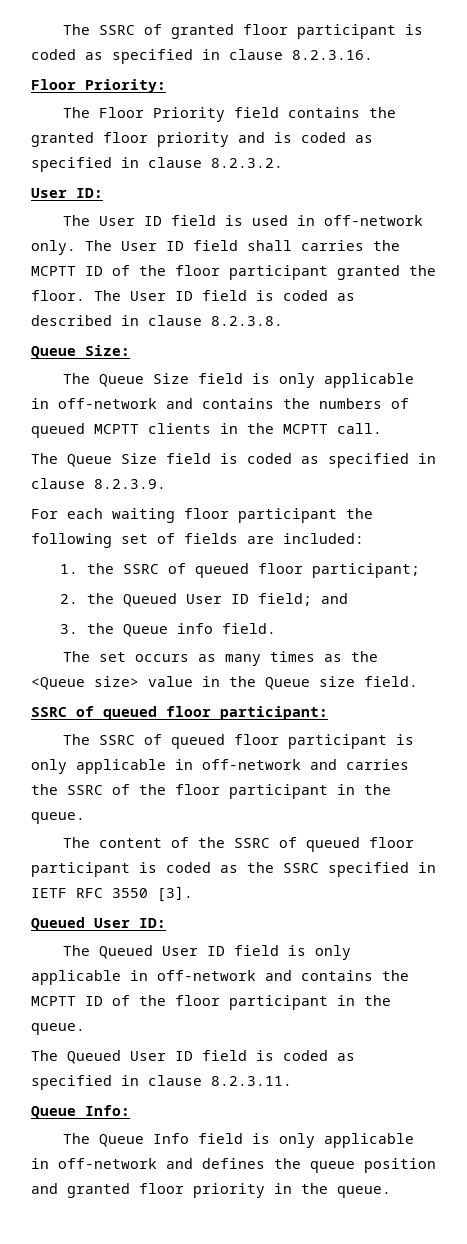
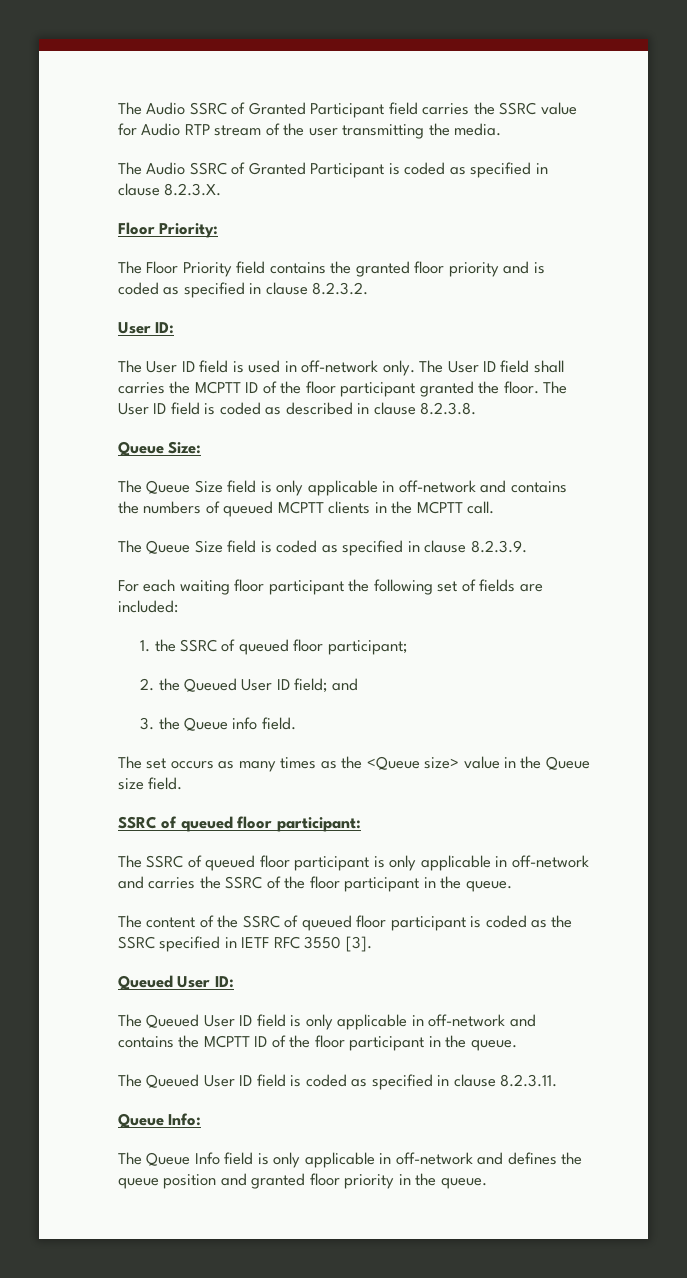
- The SSRC of granted floor participant is coded as specified in clause 8.2.3.16.
+ The Audio SSRC of Granted Participant field carries the SSRC value for Audio RTP stream of the user transmitting the media.
+ The Audio SSRC of Granted Participant is coded as specified in clause 8.2.3.X.

